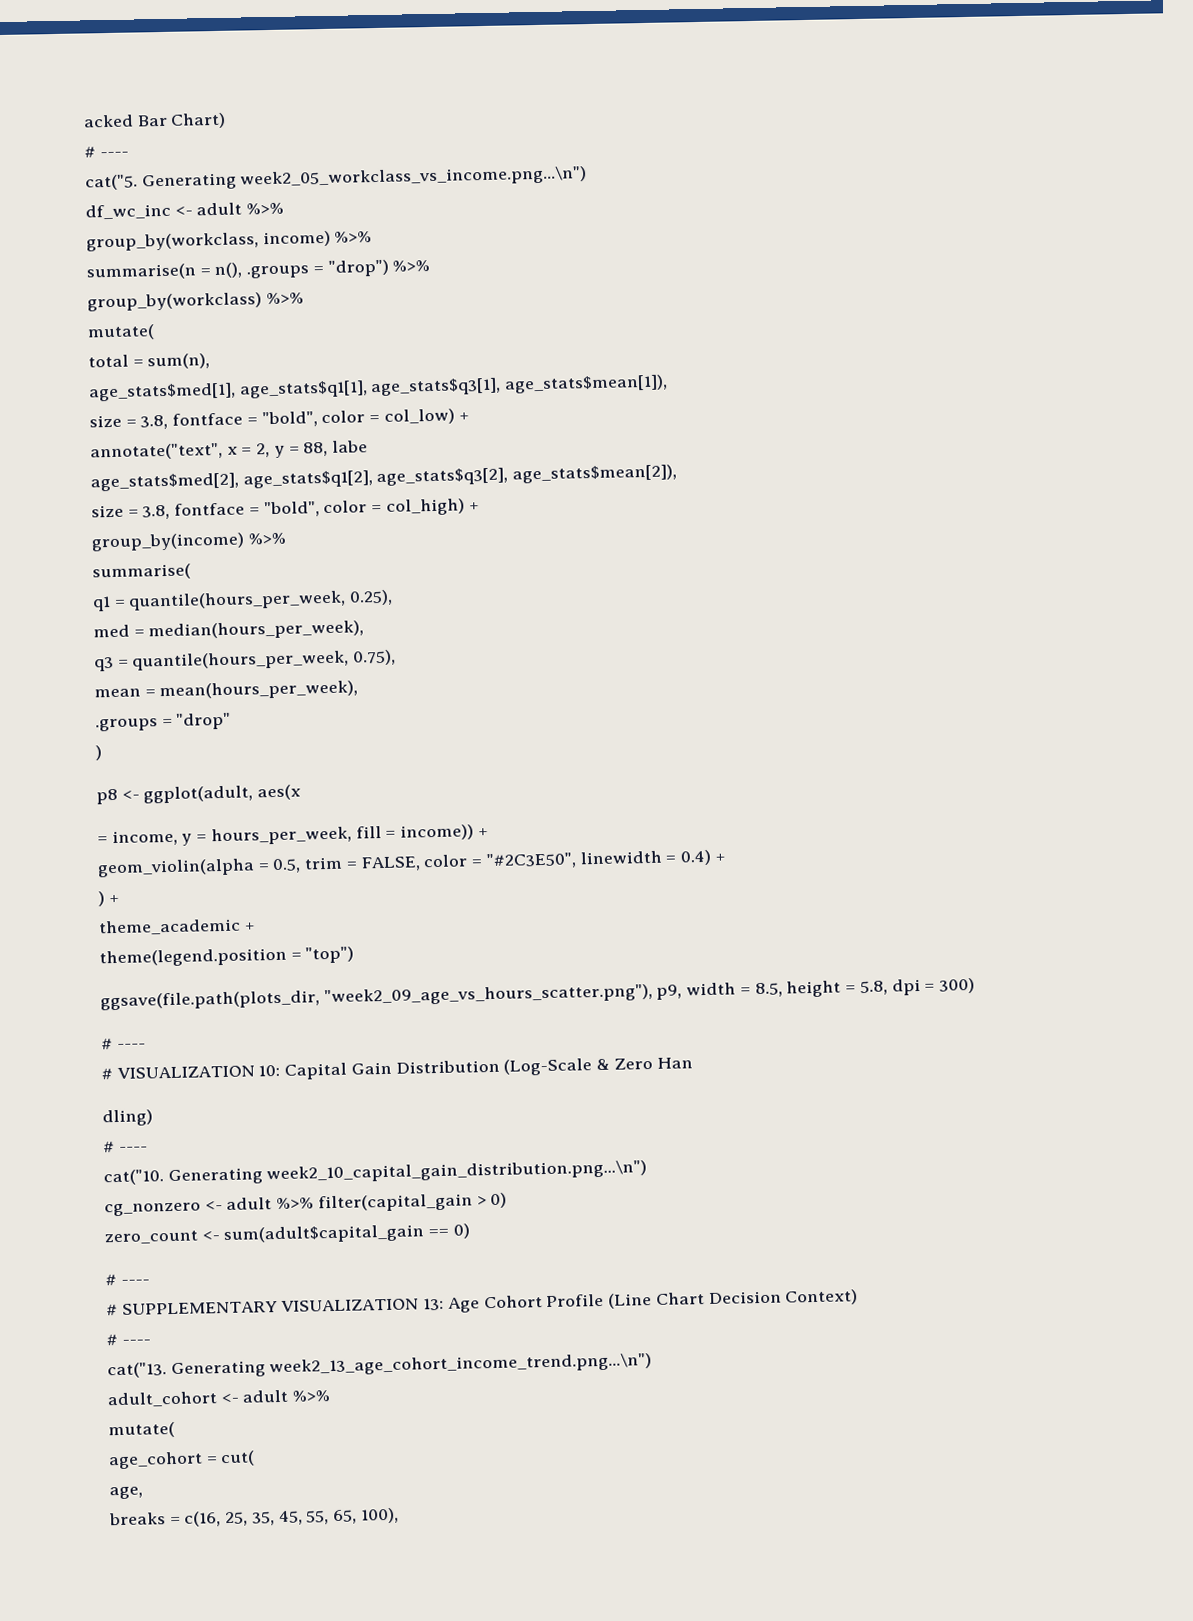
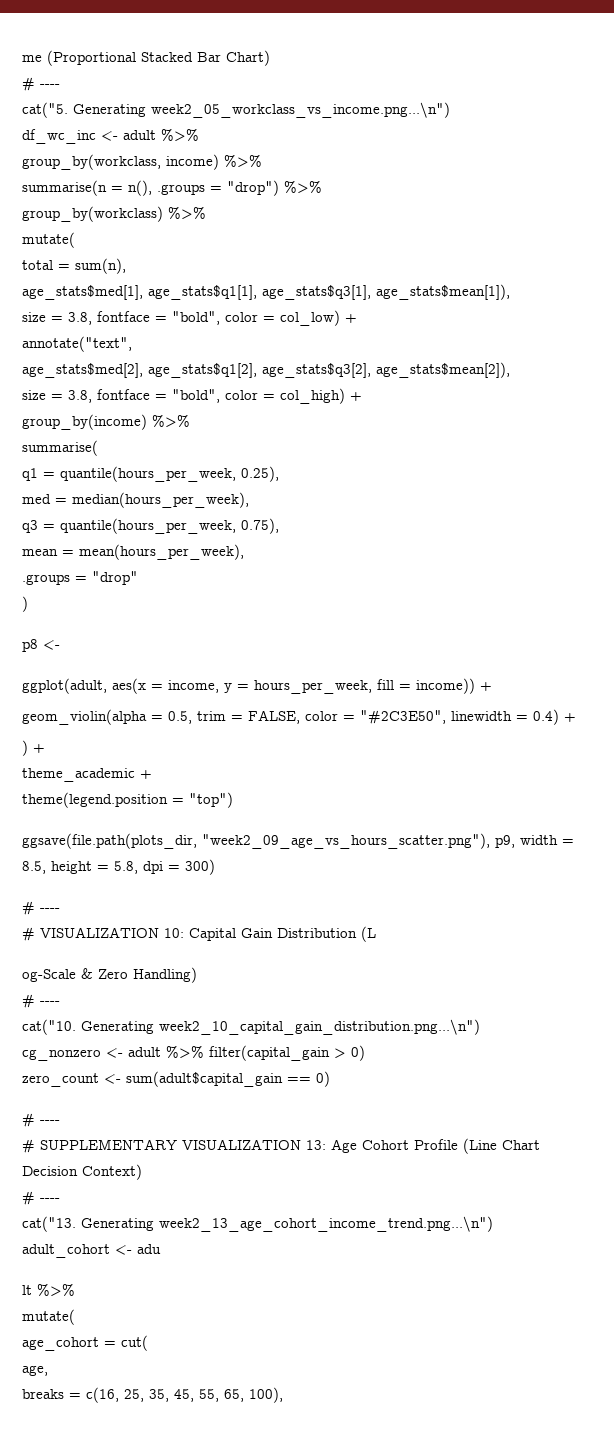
- acked Bar Chart)
+ me (Proportional Stacked Bar Chart)
- annotate("text", x = 2, y = 88, labe
+ annotate("text",
- p8 <- ggplot(adult, aes(x
- = income, y = hours_per_week, fill = income)) +
+ p8 <-
+ ggplot(adult, aes(x = income, y = hours_per_week, fill = income)) +
- # VISUALIZATION 10: Capital Gain Distribution (Log-Scale & Zero Han
- dling)
+ # VISUALIZATION 10: Capital Gain Distribution (L
+ og-Scale & Zero Handling)
- adult_cohort <- adult %>%
+ adult_cohort <- adu
+ lt %>%

